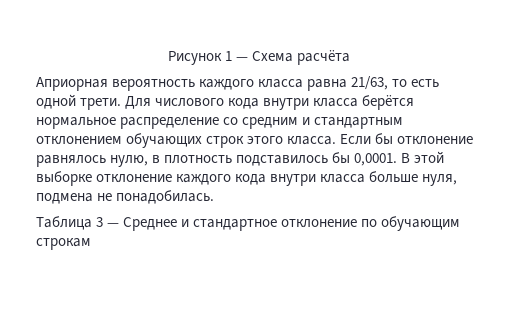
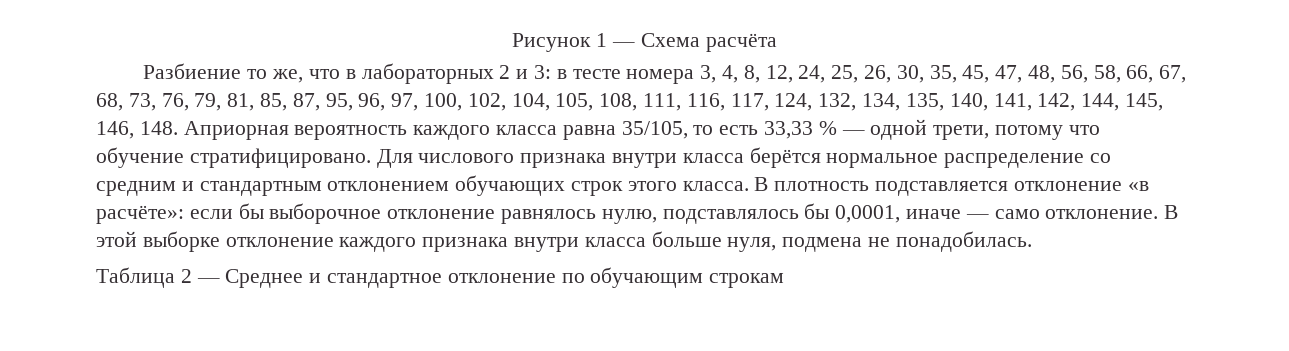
- Априорная вероятность каждого класса равна 21/63, то есть одной трети.
+ Разбиение то же, что в лабораторных 2 и 3: в тесте номера 3, 4, 8, 12, 24, 25, 26, 30, 35, 45, 47, 48, 56, 58, 66, 67, 68, 73, 76, 79, 81, 85, 87, 95, 96, 97, 100, 102, 104, 105, 108, 111, 116, 117, 124, 132, 134, 135, 140, 141, 142, 144, 145, 146, 148. Априорная вероятность каждого класса равна 35/105, то есть 33,33 % — одной трети, потому что обучение стратифицировано.
- Для числового кода внутри класса берётся нормальное распределение со средним и стандартным отклонением обучающих строк этого класса.
+ Для числового признака внутри класса берётся нормальное распределение со средним и стандартным отклонением обучающих строк этого класса.
- Если бы отклонение равнялось нулю, в плотность подставилось бы 0,0001.
+ В плотность подставляется отклонение «в расчёте»: если бы выборочное отклонение равнялось нулю, подставлялось бы 0,0001, иначе — само отклонение.
- В этой выборке отклонение каждого кода внутри класса больше нуля, подмена не понадобилась.
+ В этой выборке отклонение каждого признака внутри класса больше нуля, подмена не понадобилась.
- Таблица 3 — Среднее и стандартное отклонение по обучающим строкам
+ Таблица 2 — Среднее и стандартное отклонение по обучающим строкам

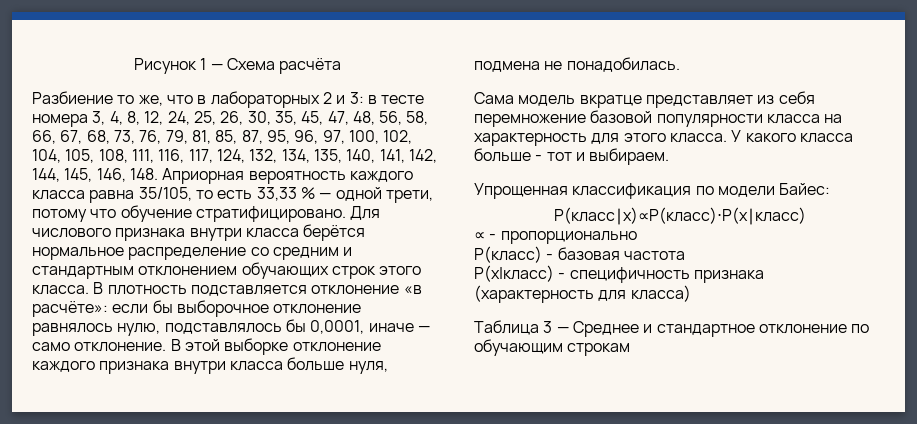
+ Сама модель вкратце представляет из себя перемножение базовой популярности класса на характерность для этого класса. У какого класса больше - тот и выбираем.
+ Упрощенная классификация по модели Байес:
+ P(класс∣x)∝P(класс)⋅P(x∣класс)
+ ∝ - пропорционально
+ Р(класс) - базовая частота
+ Р(х|класс) - специфичность признака (характерность для класса)
- Таблица 2 — Среднее и стандартное отклонение по обучающим строкам
+ Таблица 3 — Среднее и стандартное отклонение по обучающим строкам

